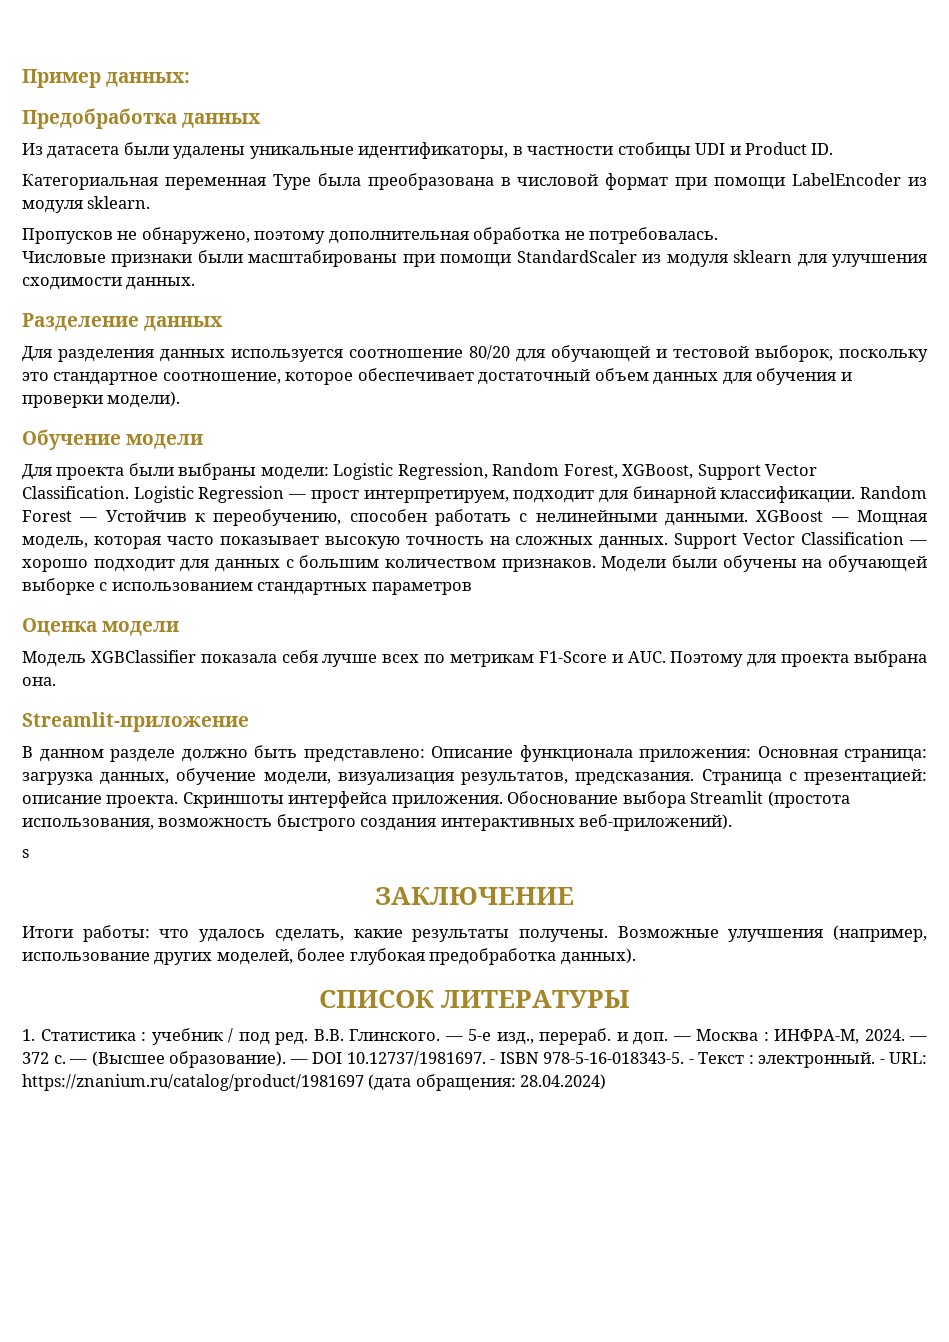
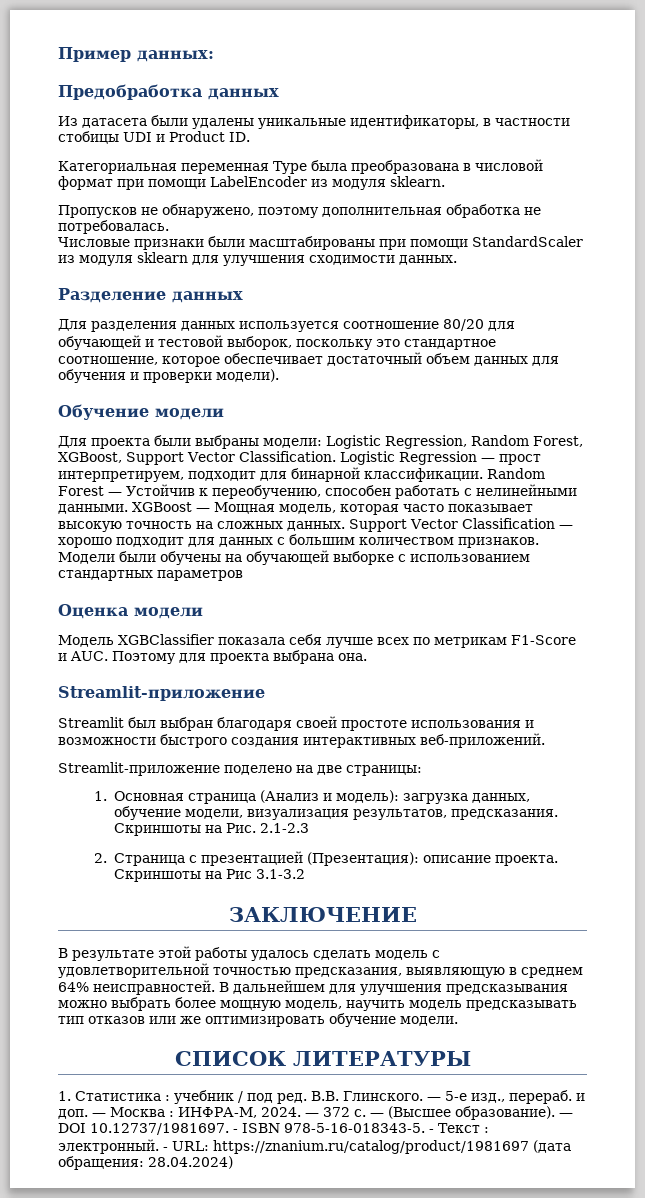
- В данном разделе должно быть представлено: Описание функционала приложения: Основная страница: загрузка данных, обучение модели, визуализация результатов, предсказания.
+ Streamlit был выбран благодаря своей простоте использования и возможности быстрого создания интерактивных веб-приложений.
+ Streamlit-приложение поделено на две страницы:
+ 1. Основная страница (Анализ и модель): загрузка данных, обучение модели, визуализация результатов, предсказания.
- Страница с презентацией: описание проекта. Скриншоты интерфейса приложения. Обоснование выбора Streamlit (простота использования, возможность быстрого создания интерактивных веб-приложений).
- s
+ Скриншоты на Рис. 2.1-2.3
+ 2. Страница с презентацией (Презентация): описание проекта. Скриншоты на Рис 3.1-3.2
  ЗАКЛЮЧЕНИЕ
- Итоги работы: что удалось сделать, какие результаты получены. Возможные улучшения (например, использование других моделей, более глубокая предобработка данных).
+ В результате этой работы удалось сделать модель с удовлетворительной точностью предсказания, выявляющую в среднем 64% неисправностей. В дальнейшем для улучшения предсказывания можно выбрать более мощную модель, научить модель предсказывать тип отказов или же оптимизировать обучение модели.

